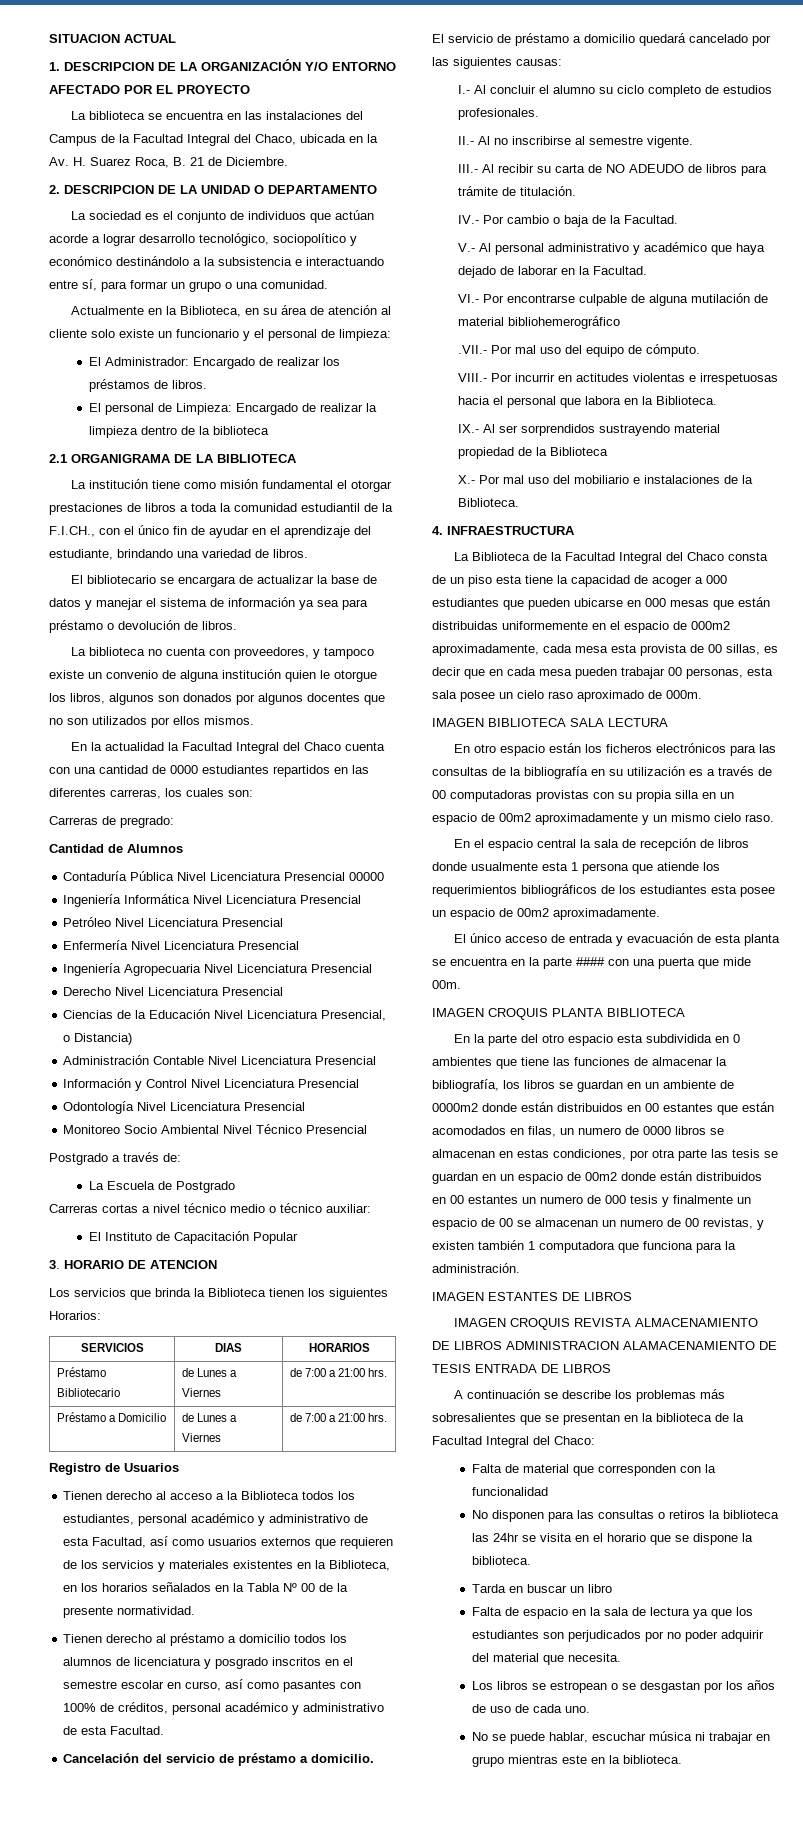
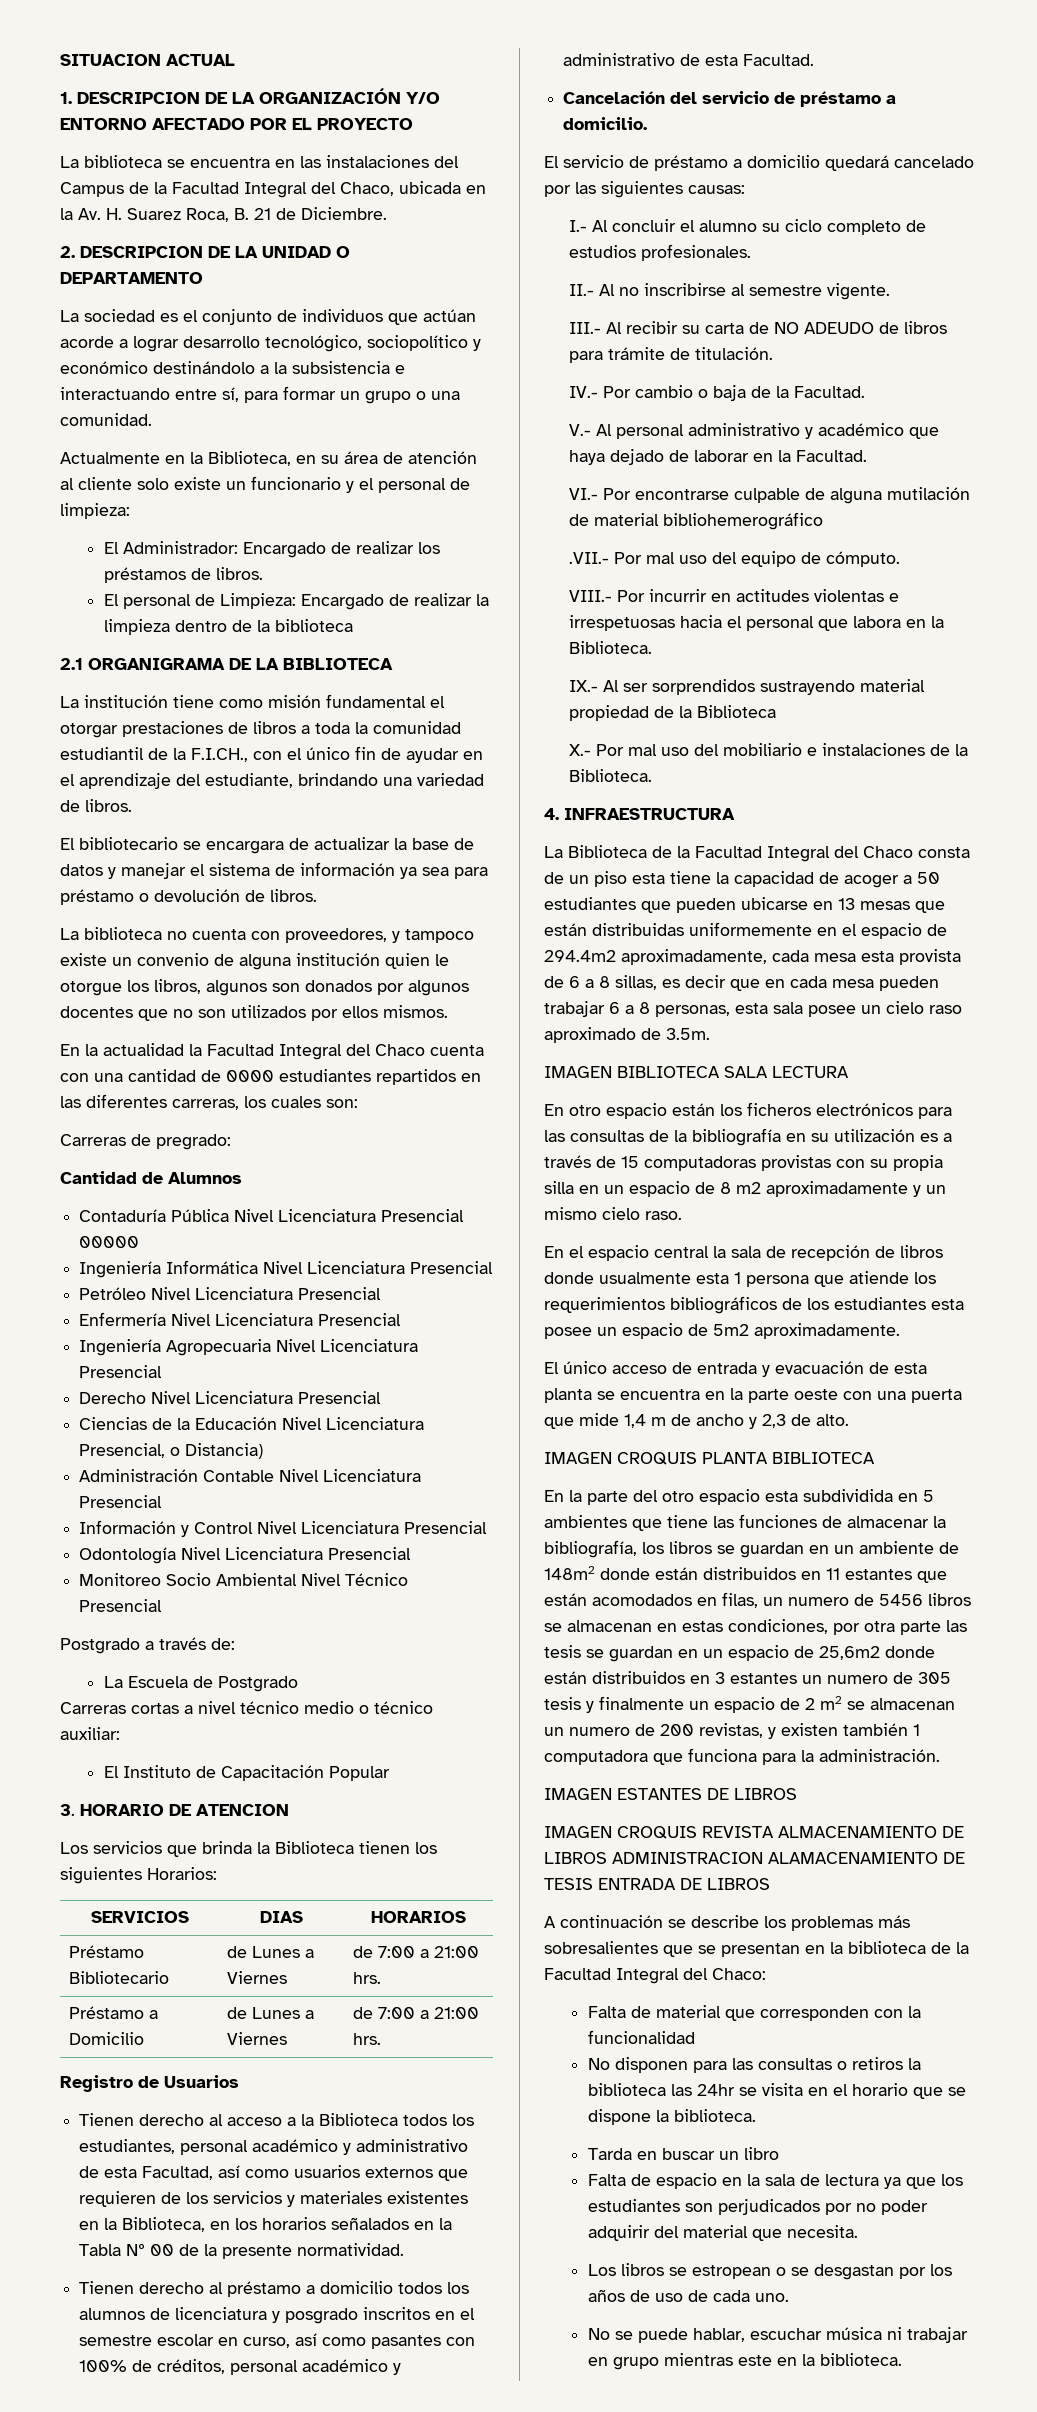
- La Biblioteca de la Facultad Integral del Chaco consta de un piso esta tiene la capacidad de acoger a 000 estudiantes que pueden ubicarse en 000 mesas que están distribuidas uniformemente en el espacio de 000m2 aproximadamente, cada mesa esta provista de 00 sillas, es decir que en cada mesa pueden trabajar 00 personas, esta sala posee un cielo raso aproximado de 000m.
+ La Biblioteca de la Facultad Integral del Chaco consta de un piso esta tiene la capacidad de acoger a 50 estudiantes que pueden ubicarse en 13 mesas que están distribuidas uniformemente en el espacio de 294.4m2 aproximadamente, cada mesa esta provista de 6 a 8 sillas, es decir que en cada mesa pueden trabajar 6 a 8 personas, esta sala posee un cielo raso aproximado de 3.5m.
- En otro espacio están los ficheros electrónicos para las consultas de la bibliografía en su utilización es a través de 00 computadoras provistas con su propia silla en un espacio de 00m2 aproximadamente y un mismo cielo raso.
+ En otro espacio están los ficheros electrónicos para las consultas de la bibliografía en su utilización es a través de 15 computadoras provistas con su propia silla en un espacio de 8 m2 aproximadamente y un mismo cielo raso.
- En el espacio central la sala de recepción de libros donde usualmente esta 1 persona que atiende los requerimientos bibliográficos de los estudiantes esta posee un espacio de 00m2 aproximadamente.
+ En el espacio central la sala de recepción de libros donde usualmente esta 1 persona que atiende los requerimientos bibliográficos de los estudiantes esta posee un espacio de 5m2 aproximadamente.
- El único acceso de entrada y evacuación de esta planta se encuentra en la parte #### con una puerta que mide 00m.
+ El único acceso de entrada y evacuación de esta planta se encuentra en la parte oeste con una puerta que mide 1,4 m de ancho y 2,3 de alto.
- En la parte del otro espacio esta subdividida en 0 ambientes que tiene las funciones de almacenar la bibliografía, los libros se guardan en un ambiente de 0000m2 donde están distribuidos en 00 estantes que están acomodados en filas, un numero de 0000 libros se almacenan en estas condiciones, por otra parte las tesis se guardan en un espacio de 00m2 donde están distribuidos en 00 estantes un numero de 000 tesis y finalmente un espacio de 00 se almacenan un numero de 00 revistas, y existen también 1 computadora que funciona para la administración.
+ En la parte del otro espacio esta subdividida en 5 ambientes que tiene las funciones de almacenar la bibliografía, los libros se guardan en un ambiente de 148m2 donde están distribuidos en 11 estantes que están acomodados en filas, un numero de 5456 libros se almacenan en estas condiciones, por otra parte las tesis se guardan en un espacio de 25,6m2 donde están distribuidos en 3 estantes un numero de 305 tesis y finalmente un espacio de 2 m2 se almacenan un numero de 200 revistas, y existen también 1 computadora que funciona para la administración.

